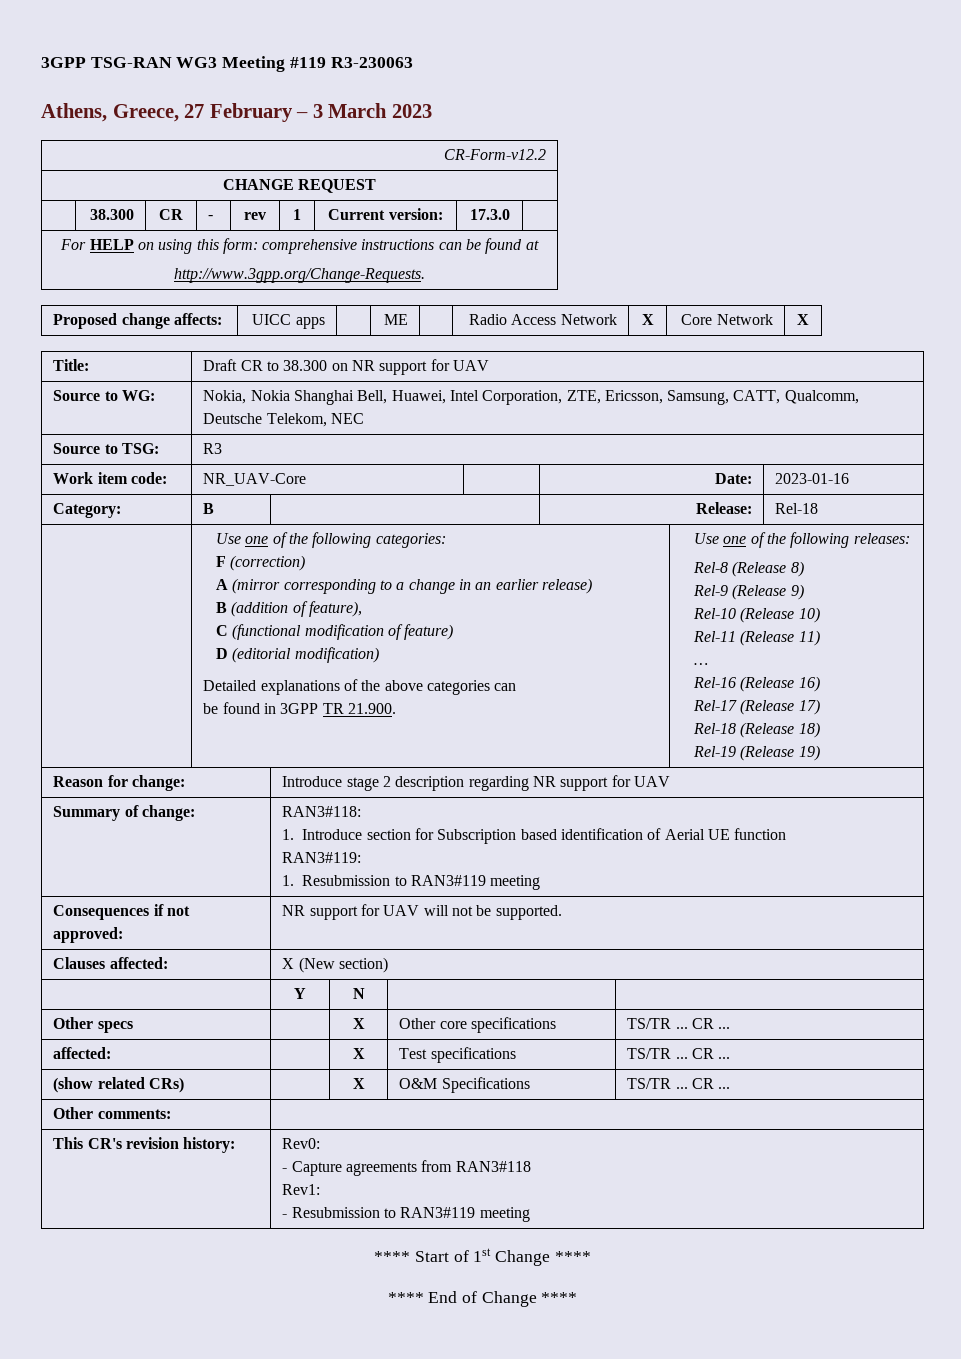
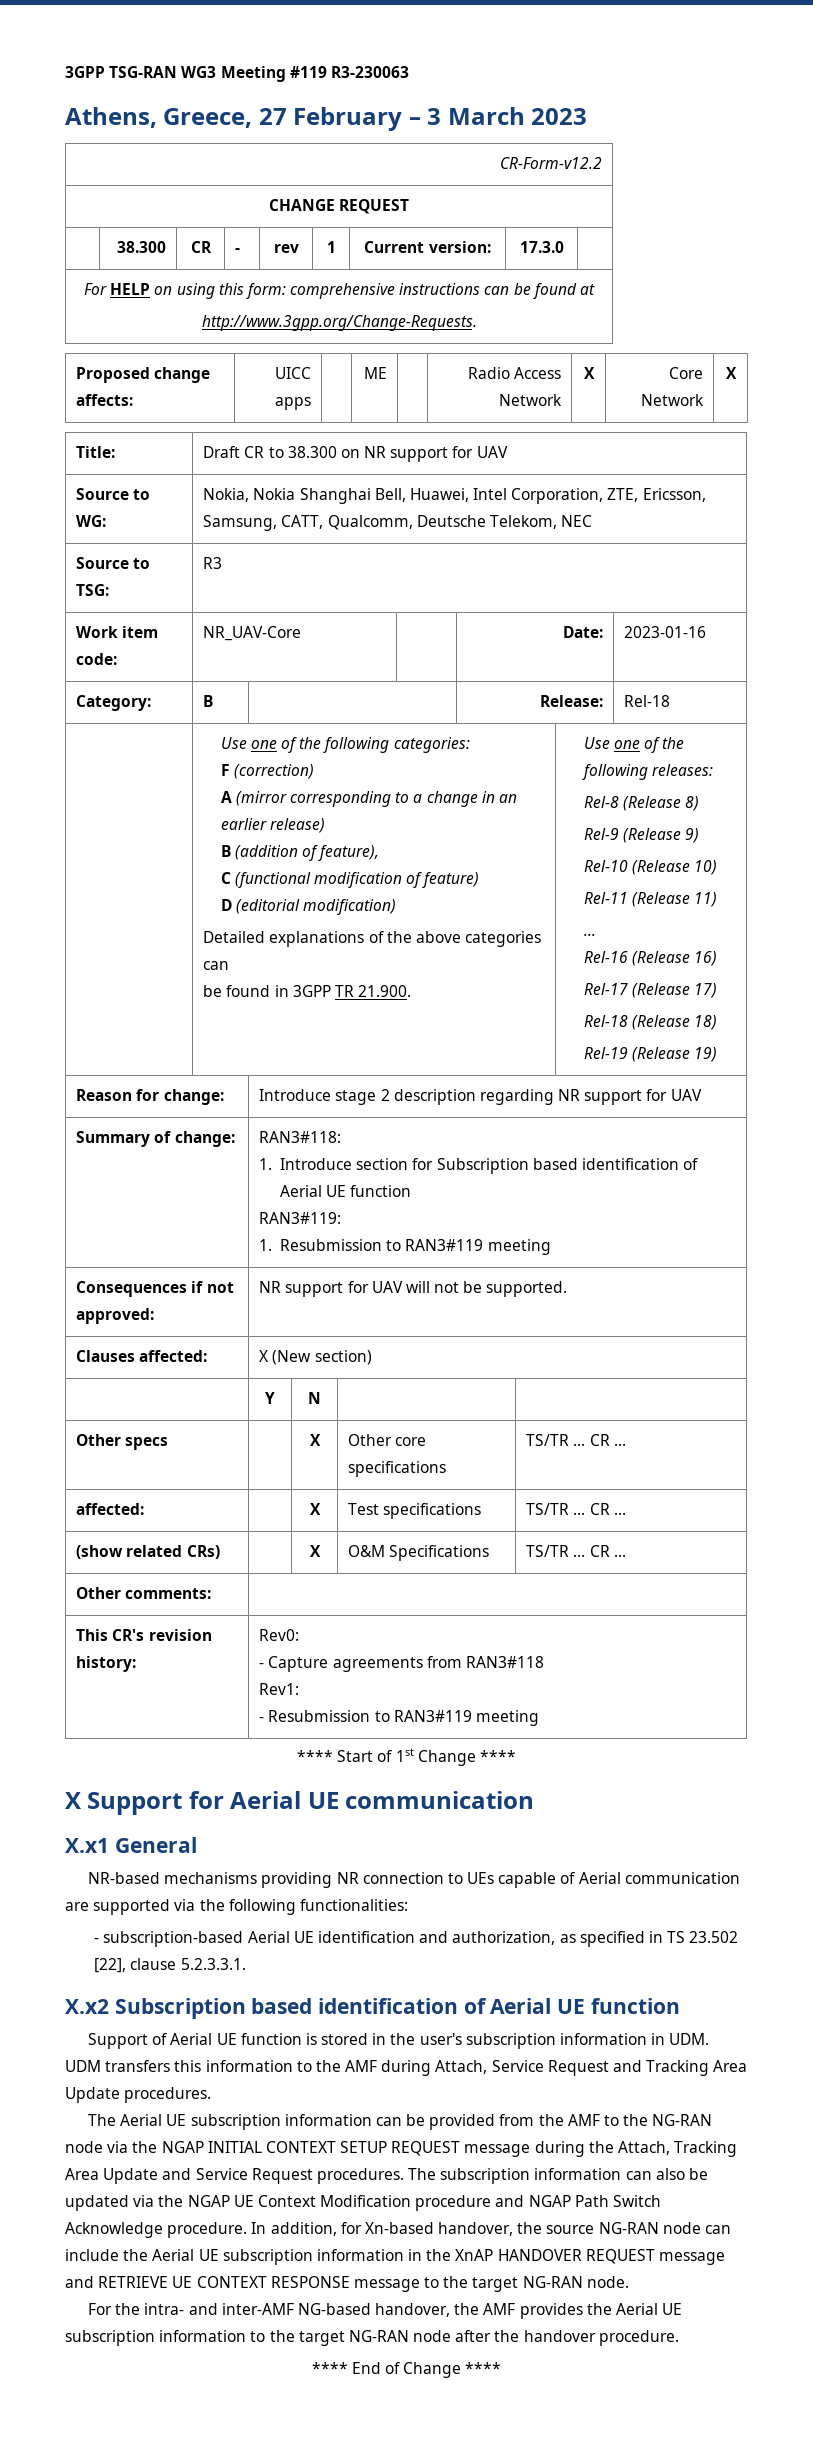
+ X Support for Aerial UE communication
+ X.x1 General
+ NR-based mechanisms providing NR connection to UEs capable of Aerial communication are supported via the following functionalities:
+ - subscription-based Aerial UE identification and authorization, as specified in TS 23.502 [22], clause 5.2.3.3.1.
+ X.x2 Subscription based identification of Aerial UE function
+ Support of Aerial UE function is stored in the user's subscription information in UDM. UDM transfers this information to the AMF during Attach, Service Request and Tracking Area Update procedures.
+ The Aerial UE subscription information can be provided from the AMF to the NG-RAN node via the NGAP INITIAL CONTEXT SETUP REQUEST message during the Attach, Tracking Area Update and Service Request procedures. The subscription information can also be updated via the NGAP UE Context Modification procedure and NGAP Path Switch Acknowledge procedure. In addition, for Xn-based handover, the source NG-RAN node can include the Aerial UE subscription information in the XnAP HANDOVER REQUEST message and RETRIEVE UE CONTEXT RESPONSE message to the target NG-RAN node.
+ For the intra- and inter-AMF NG-based handover, the AMF provides the Aerial UE subscription information to the target NG-RAN node after the handover procedure.

